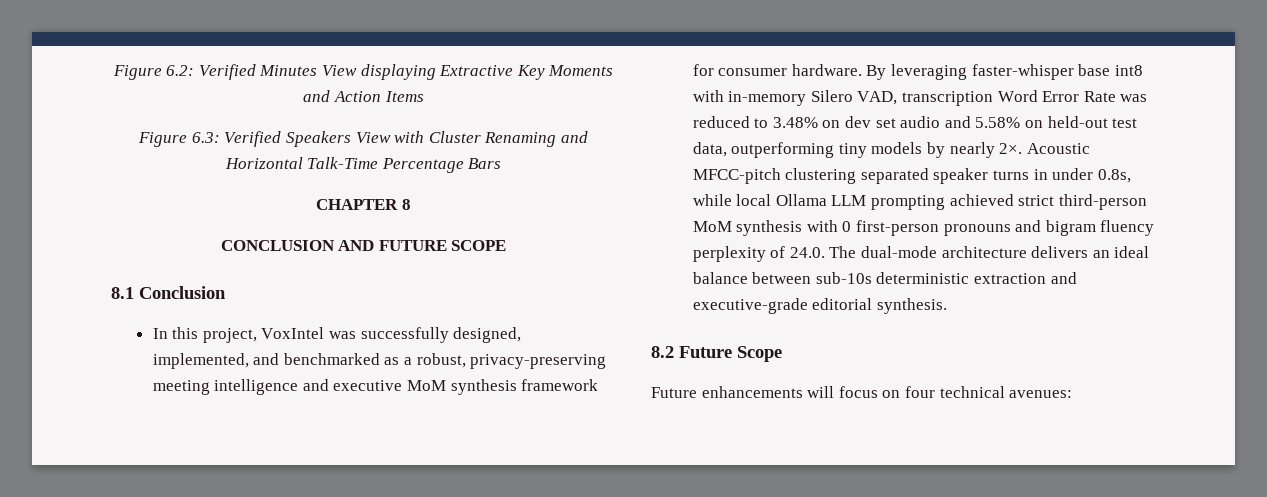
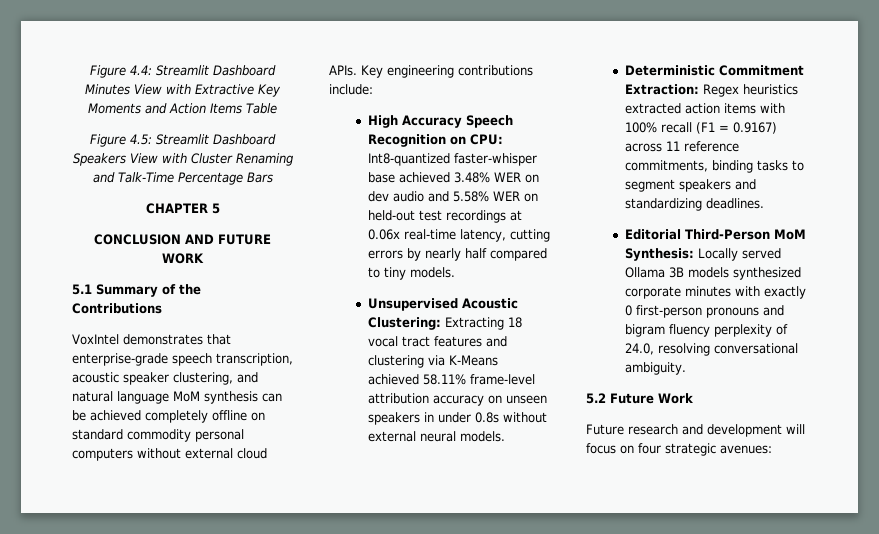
- Figure 6.2: Verified Minutes View displaying Extractive Key Moments and Action Items
- Figure 6.3: Verified Speakers View with Cluster Renaming and Horizontal Talk-Time Percentage Bars
+ Figure 4.4: Streamlit Dashboard Minutes View with Extractive Key Moments and Action Items Table
+ Figure 4.5: Streamlit Dashboard Speakers View with Cluster Renaming and Talk-Time Percentage Bars
- CHAPTER 8
+ CHAPTER 5
- CONCLUSION AND FUTURE SCOPE
- 8.1 Conclusion
- In this project, VoxIntel was successfully designed, implemented, and benchmarked as a robust, privacy-preserving meeting intelligence and executive MoM synthesis framework for consumer hardware. By leveraging faster-whisper base int8 with in-memory Silero VAD, transcription Word Error Rate was reduced to 3.48% on dev set audio and 5.58% on held-out test data, outperforming tiny models by nearly 2×. Acoustic MFCC-pitch clustering separated speaker turns in under 0.8s, while local Ollama LLM prompting achieved strict third-person MoM synthesis with 0 first-person pronouns and bigram fluency perplexity of 24.0. The dual-mode architecture delivers an ideal balance between sub-10s deterministic extraction and executive-grade editorial synthesis.
- 8.2 Future Scope
- Future enhancements will focus on four technical avenues:
+ CONCLUSION AND FUTURE WORK
+ 5.1 Summary of the Contributions
+ VoxIntel demonstrates that enterprise-grade speech transcription, acoustic speaker clustering, and natural language MoM synthesis can be achieved completely offline on standard commodity personal computers without external cloud APIs. Key engineering contributions include:
+ High Accuracy Speech Recognition on CPU: Int8-quantized faster-whisper base achieved 3.48% WER on dev audio and 5.58% WER on held-out test recordings at 0.06x real-time latency, cutting errors by nearly half compared to tiny models.
+ Unsupervised Acoustic Clustering: Extracting 18 vocal tract features and clustering via K-Means achieved 58.11% frame-level attribution accuracy on unseen speakers in under 0.8s without external neural models.
+ Deterministic Commitment Extraction: Regex heuristics extracted action items with 100% recall (F1 = 0.9167) across 11 reference commitments, binding tasks to segment speakers and standardizing deadlines.
+ Editorial Third-Person MoM Synthesis: Locally served Ollama 3B models synthesized corporate minutes with exactly 0 first-person pronouns and bigram fluency perplexity of 24.0, resolving conversational ambiguity.
+ 5.2 Future Work
+ Future research and development will focus on four strategic avenues:

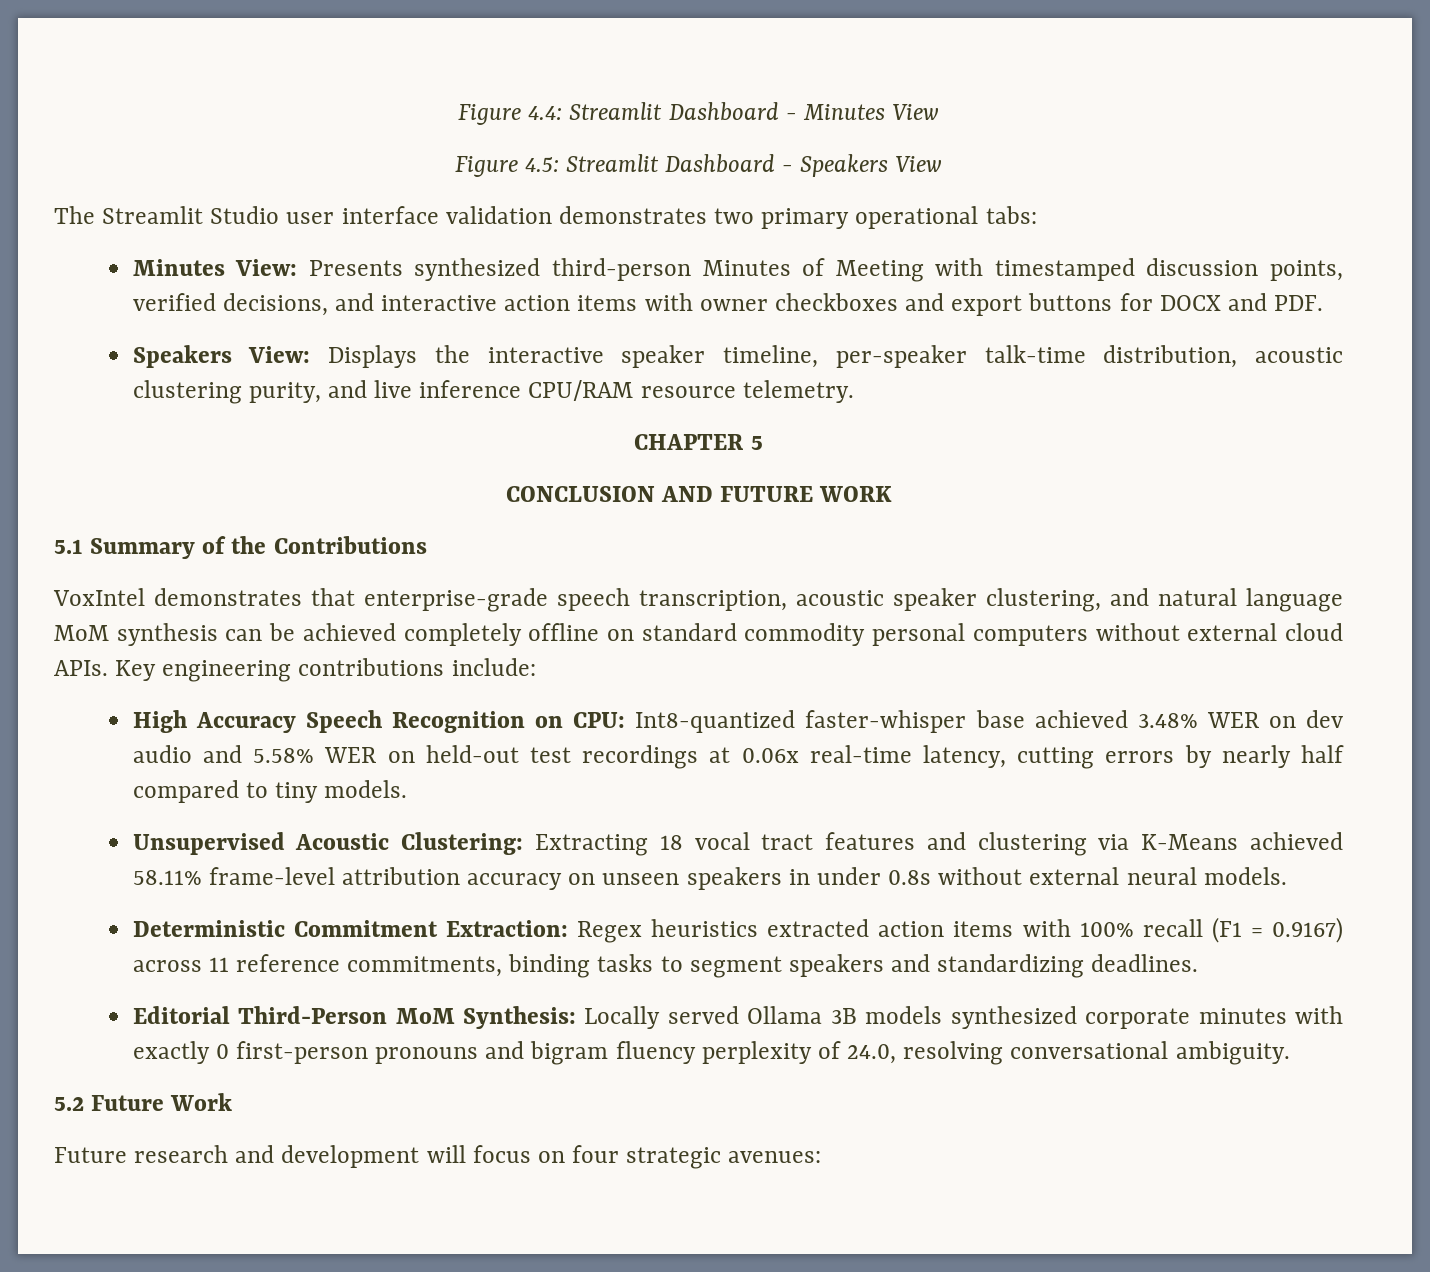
- Figure 4.4: Streamlit Dashboard Minutes View with Extractive Key Moments and Action Items Table
+ Figure 4.4: Streamlit Dashboard - Minutes View
- Figure 4.5: Streamlit Dashboard Speakers View with Cluster Renaming and Talk-Time Percentage Bars
+ Figure 4.5: Streamlit Dashboard - Speakers View
+ The Streamlit Studio user interface validation demonstrates two primary operational tabs:
+ Minutes View: Presents synthesized third-person Minutes of Meeting with timestamped discussion points, verified decisions, and interactive action items with owner checkboxes and export buttons for DOCX and PDF.
+ Speakers View: Displays the interactive speaker timeline, per-speaker talk-time distribution, acoustic clustering purity, and live inference CPU/RAM resource telemetry.

